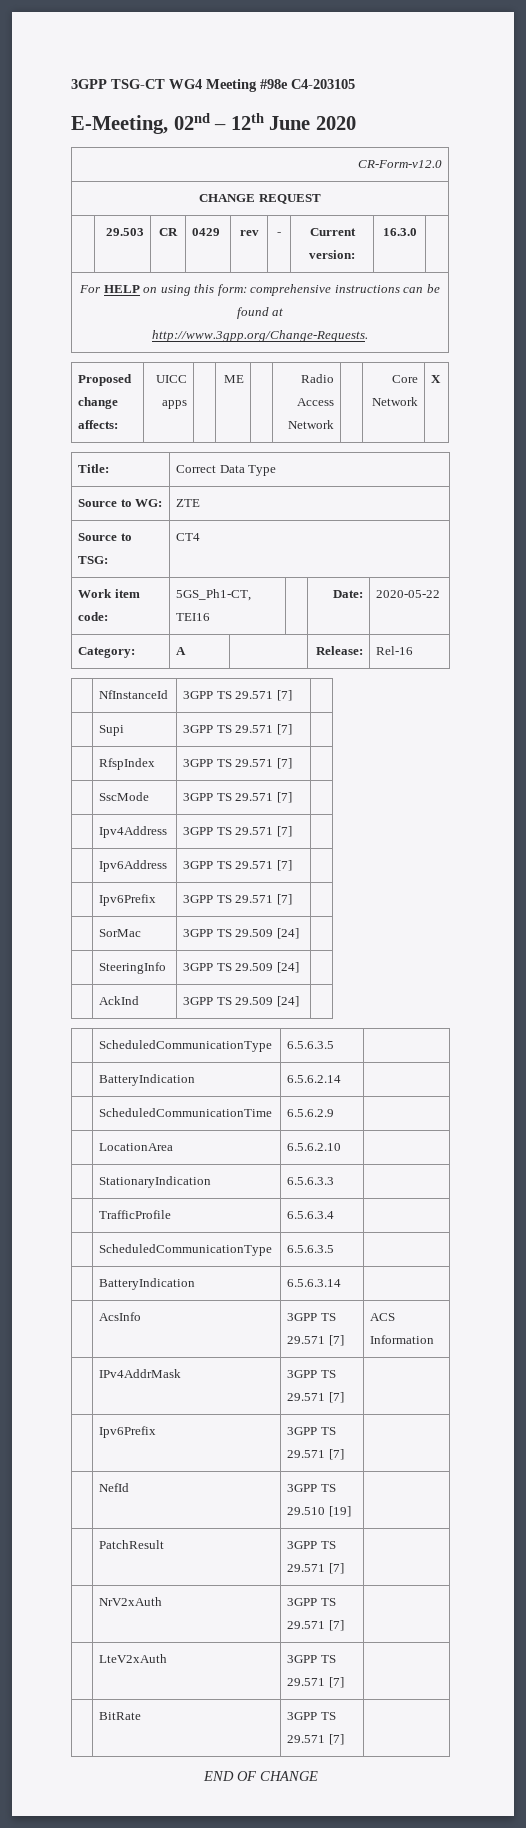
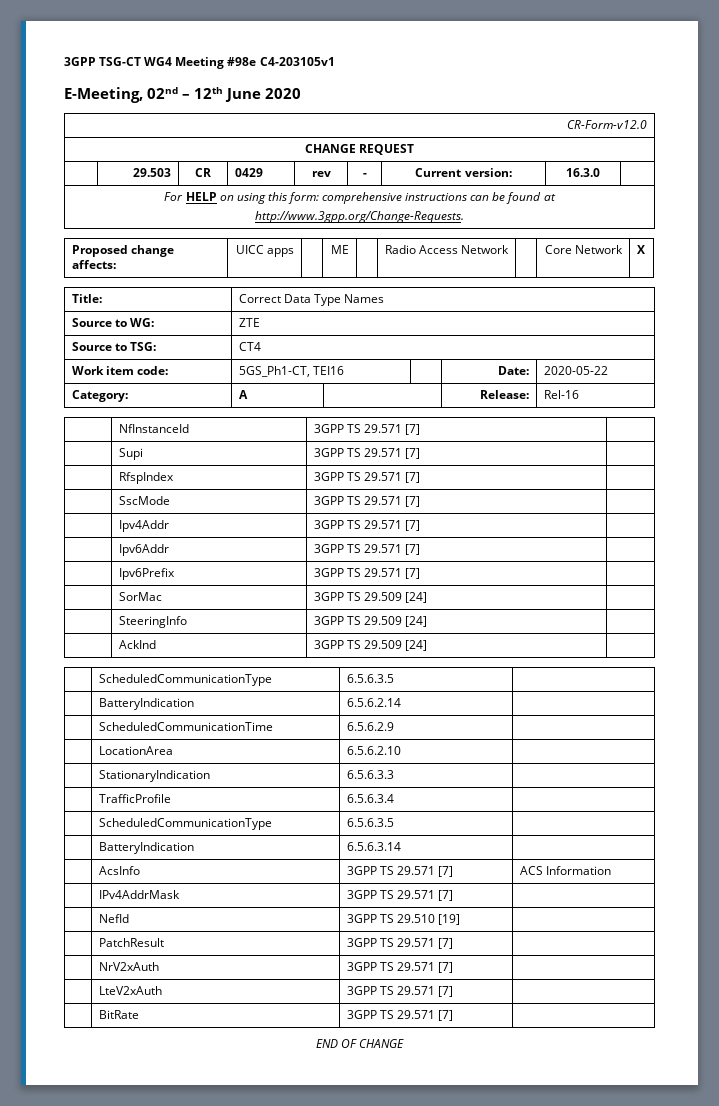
- 3GPP TSG-CT WG4 Meeting #98e C4-203105
+ 3GPP TSG-CT WG4 Meeting #98e C4-203105v1
- Title: | Correct Data Type
+ Title: | Correct Data Type Names
- | Ipv4Address | 3GPP TS 29.571 [7] |
- | Ipv6Address | 3GPP TS 29.571 [7] |
+ | Ipv4Addr | 3GPP TS 29.571 [7] |
+ | Ipv6Addr | 3GPP TS 29.571 [7] |
  | IPv4AddrMask | 3GPP TS 29.571 [7] |
- | Ipv6Prefix | 3GPP TS 29.571 [7] |

